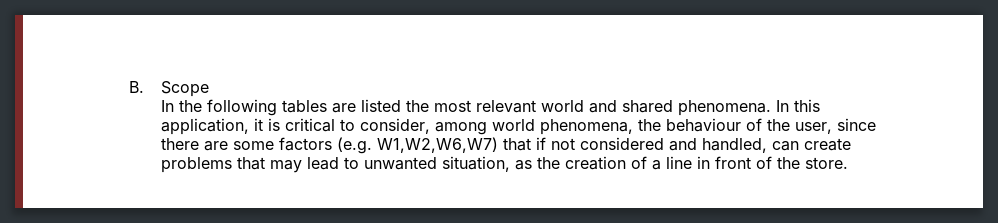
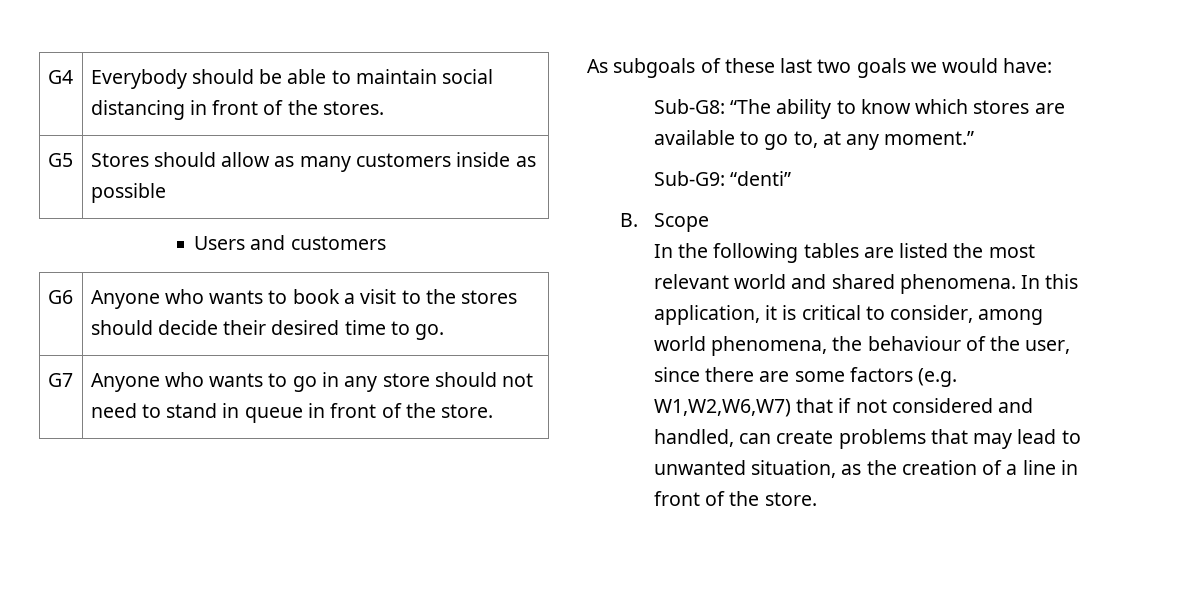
+ G4 | Everybody should be able to maintain social distancing in front of the stores.
+ G5 | Stores should allow as many customers inside as possible
+ Users and customers
+ G6 | Anyone who wants to book a visit to the stores should decide their desired time to go.
+ G7 | Anyone who wants to go in any store should not need to stand in queue in front of the store.
+ As subgoals of these last two goals we would have:
+ Sub-G8: “The ability to know which stores are available to go to, at any moment.”
+ Sub-G9: “denti”

